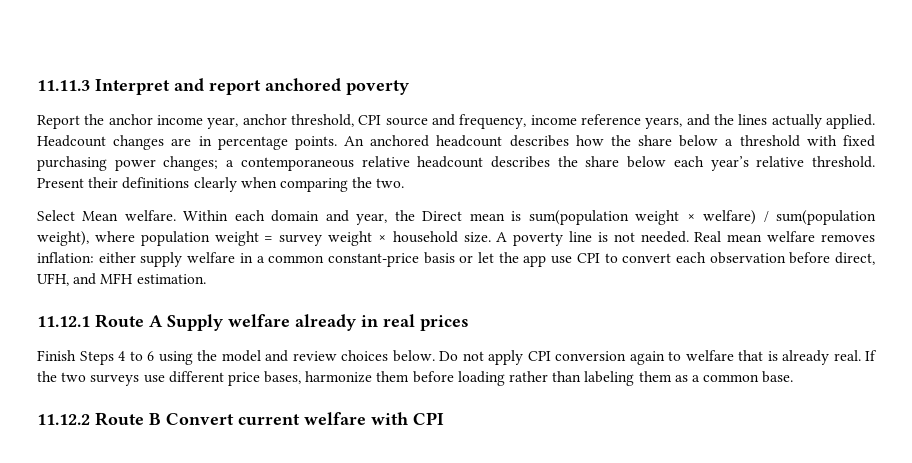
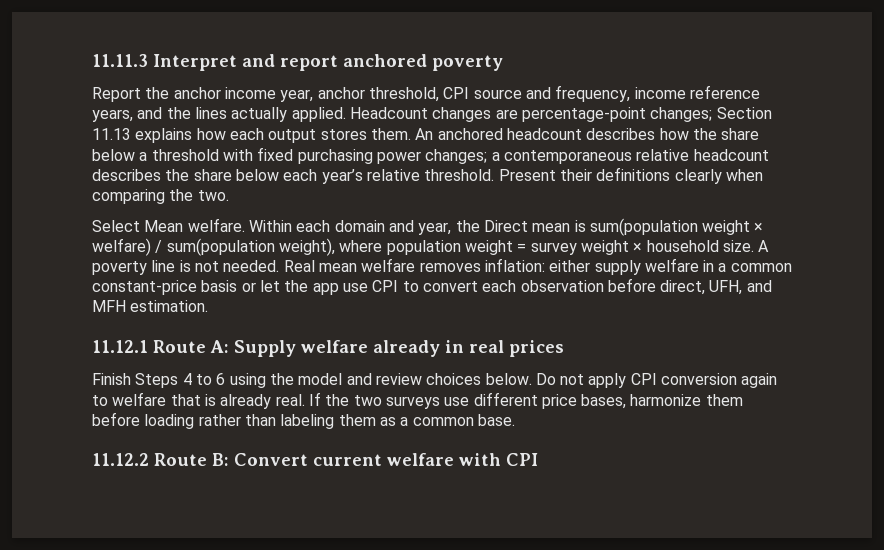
- Headcount changes are in percentage points.
+ Headcount changes are percentage-point changes; Section 11.13 explains how each output stores them.
- 11.12.1 Route A Supply welfare already in real prices
+ 11.12.1 Route A: Supply welfare already in real prices
- 11.12.2 Route B Convert current welfare with CPI
+ 11.12.2 Route B: Convert current welfare with CPI

